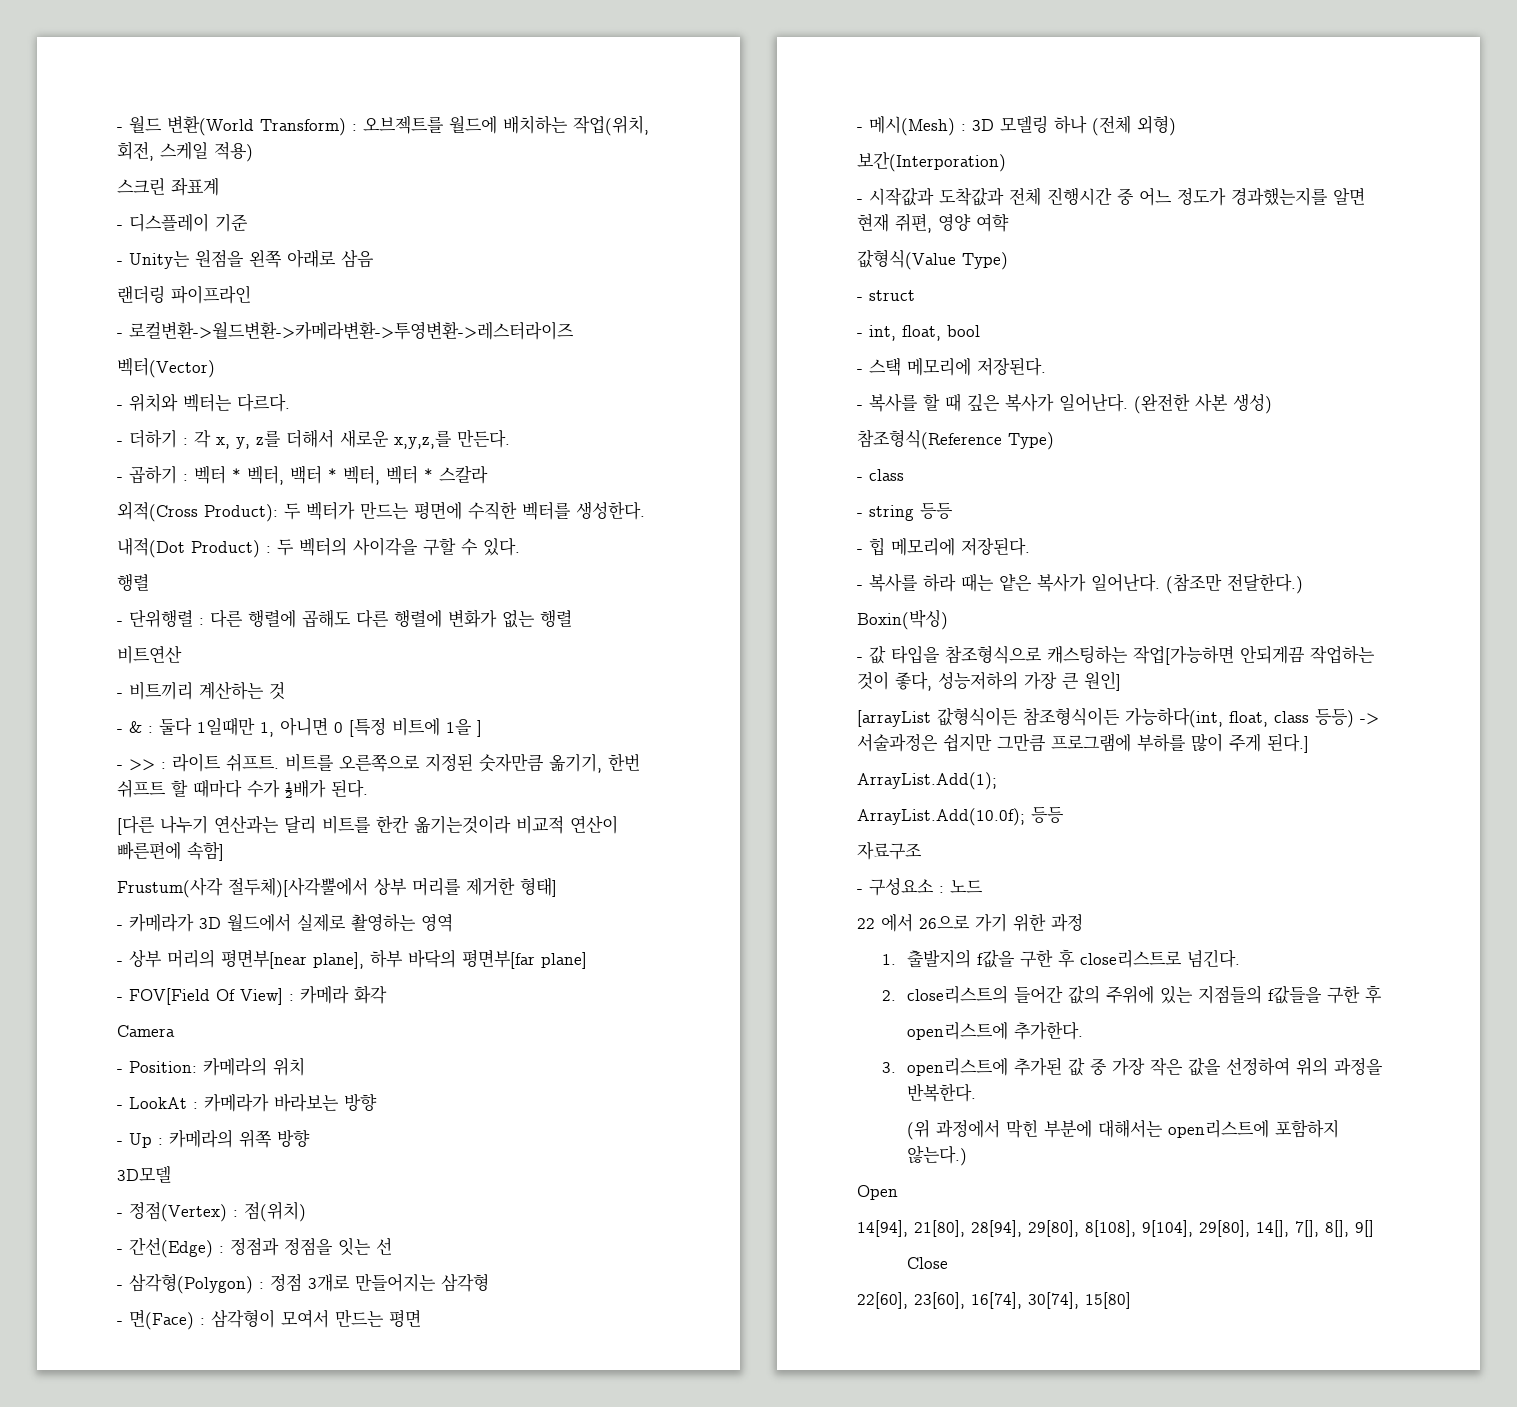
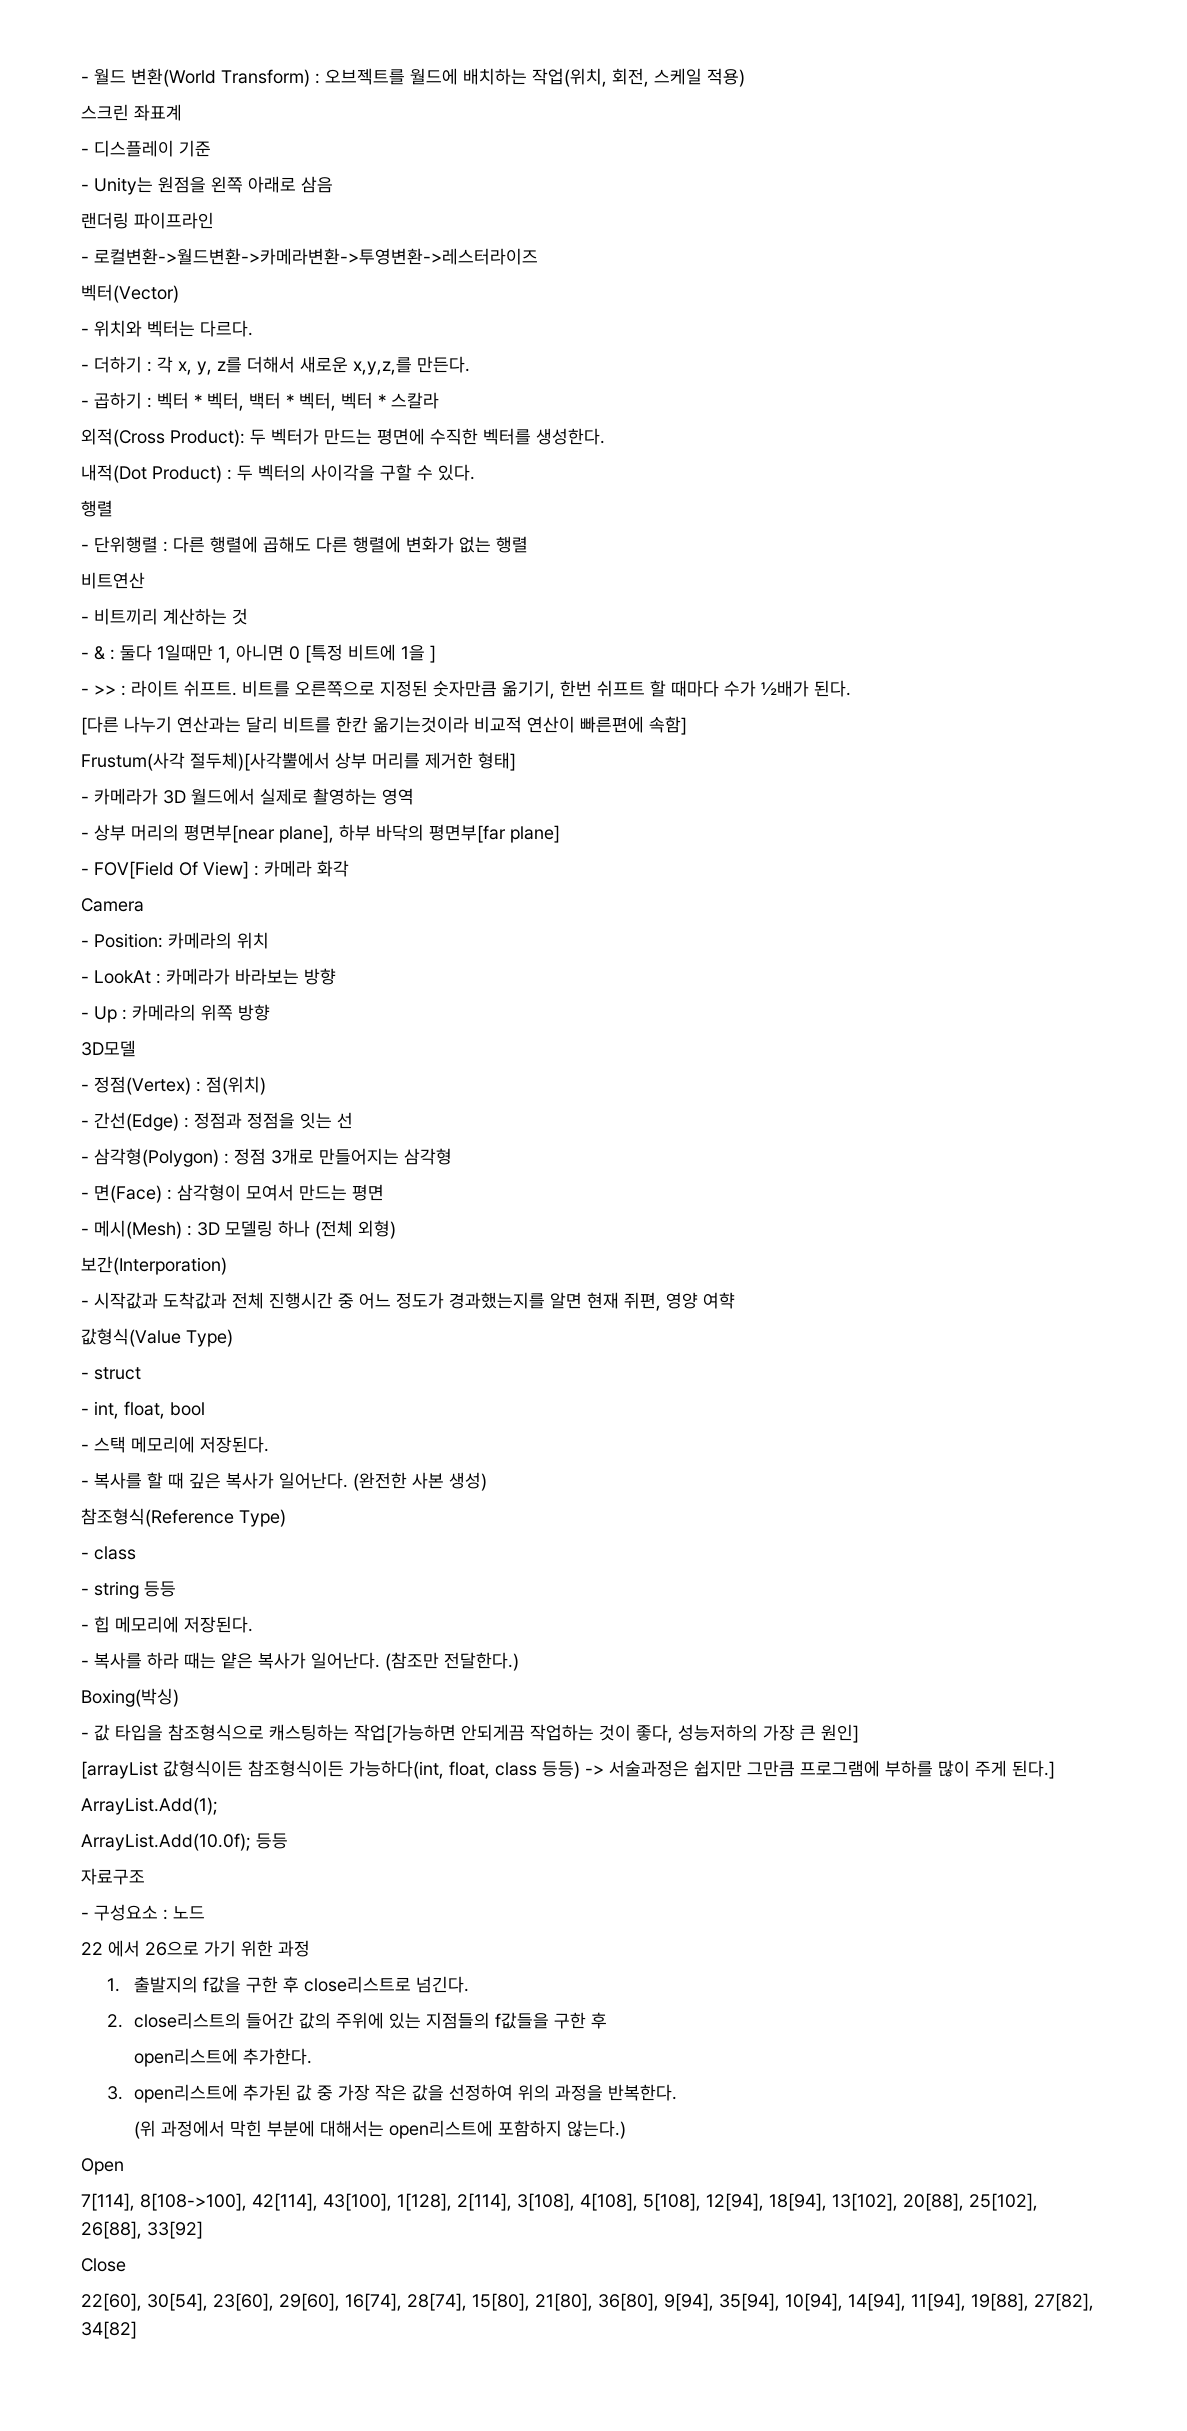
- Boxin(박싱)
+ Boxing(박싱)
- 14[94], 21[80], 28[94], 29[80], 8[108], 9[104], 29[80], 14[], 7[], 8[], 9[]
+ 7[114], 8[108->100], 42[114], 43[100], 1[128], 2[114], 3[108], 4[108], 5[108], 12[94], 18[94], 13[102], 20[88], 25[102], 26[88], 33[92]
  Close
- 22[60], 23[60], 16[74], 30[74], 15[80]
+ 22[60], 30[54], 23[60], 29[60], 16[74], 28[74], 15[80], 21[80], 36[80], 9[94], 35[94], 10[94], 14[94], 11[94], 19[88], 27[82], 34[82]

